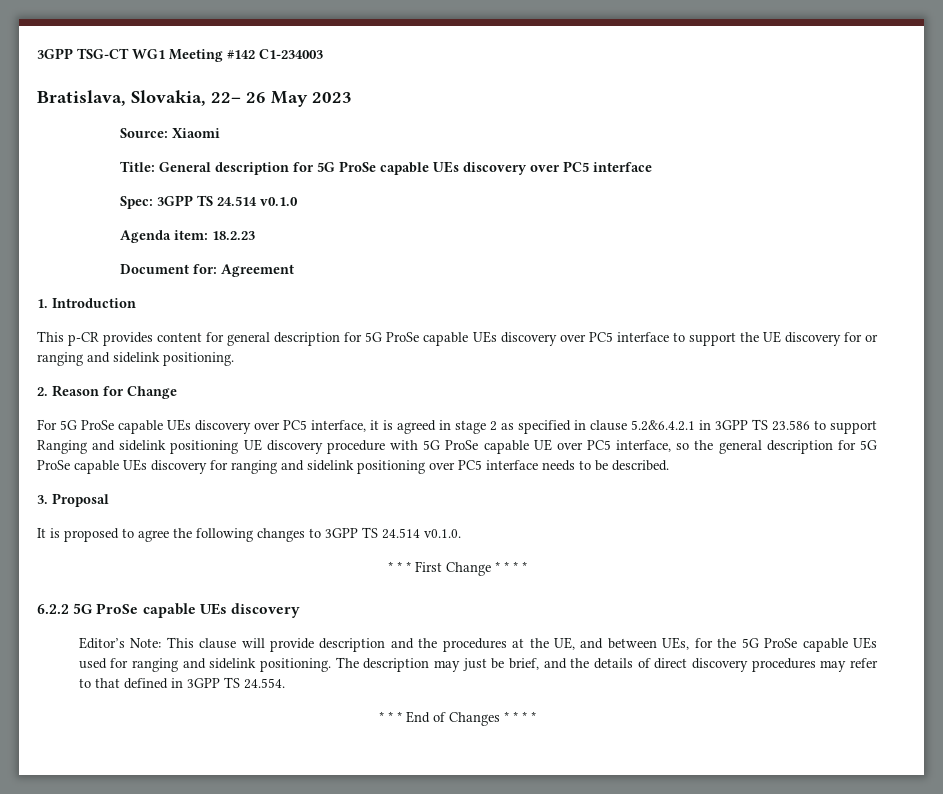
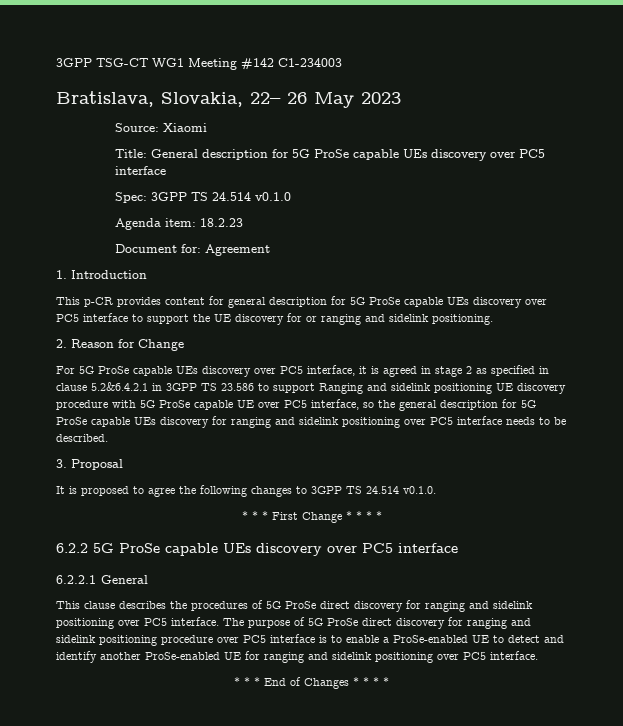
- 6.2.2 5G ProSe capable UEs discovery
- Editor’s Note: This clause will provide description and the procedures at the UE, and between UEs, for the 5G ProSe capable UEs used for ranging and sidelink positioning. The description may just be brief, and the details of direct discovery procedures may refer to that defined in 3GPP TS 24.554.
+ 6.2.2 5G ProSe capable UEs discovery over PC5 interface
+ 6.2.2.1 General
+ This clause describes the procedures of 5G ProSe direct discovery for ranging and sidelink positioning over PC5 interface. The purpose of 5G ProSe direct discovery for ranging and sidelink positioning procedure over PC5 interface is to enable a ProSe-enabled UE to detect and identify another ProSe-enabled UE for ranging and sidelink positioning over PC5 interface.

